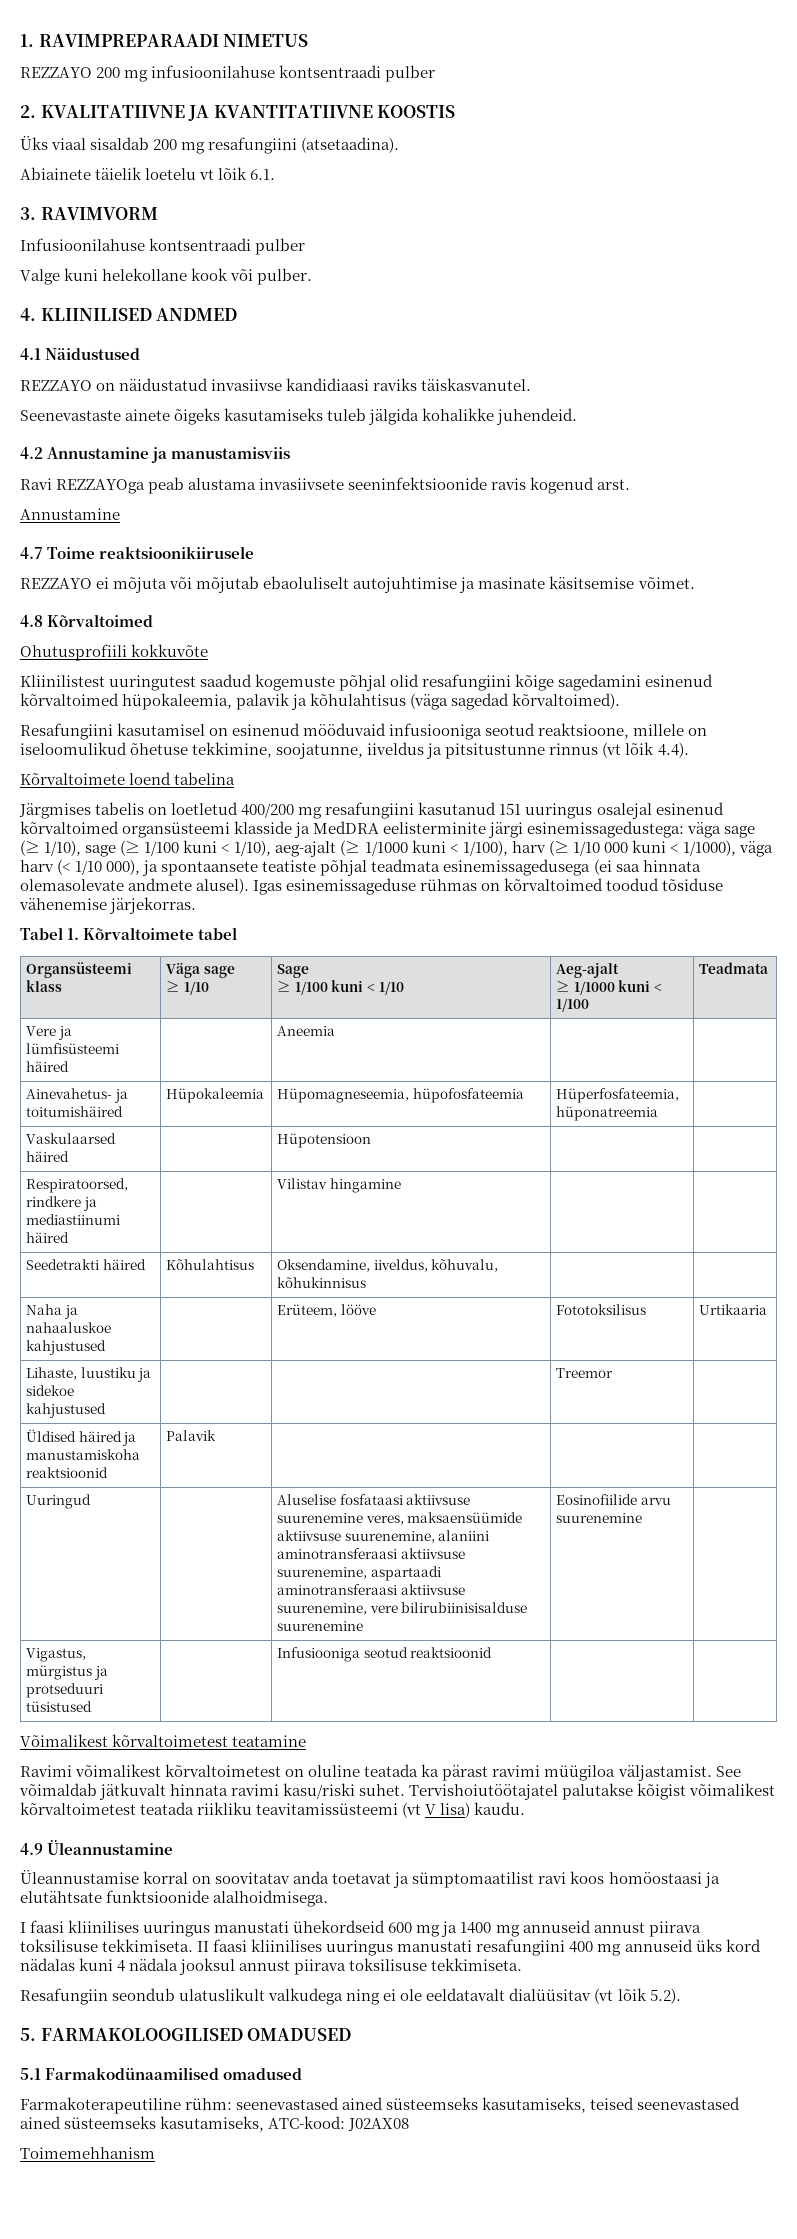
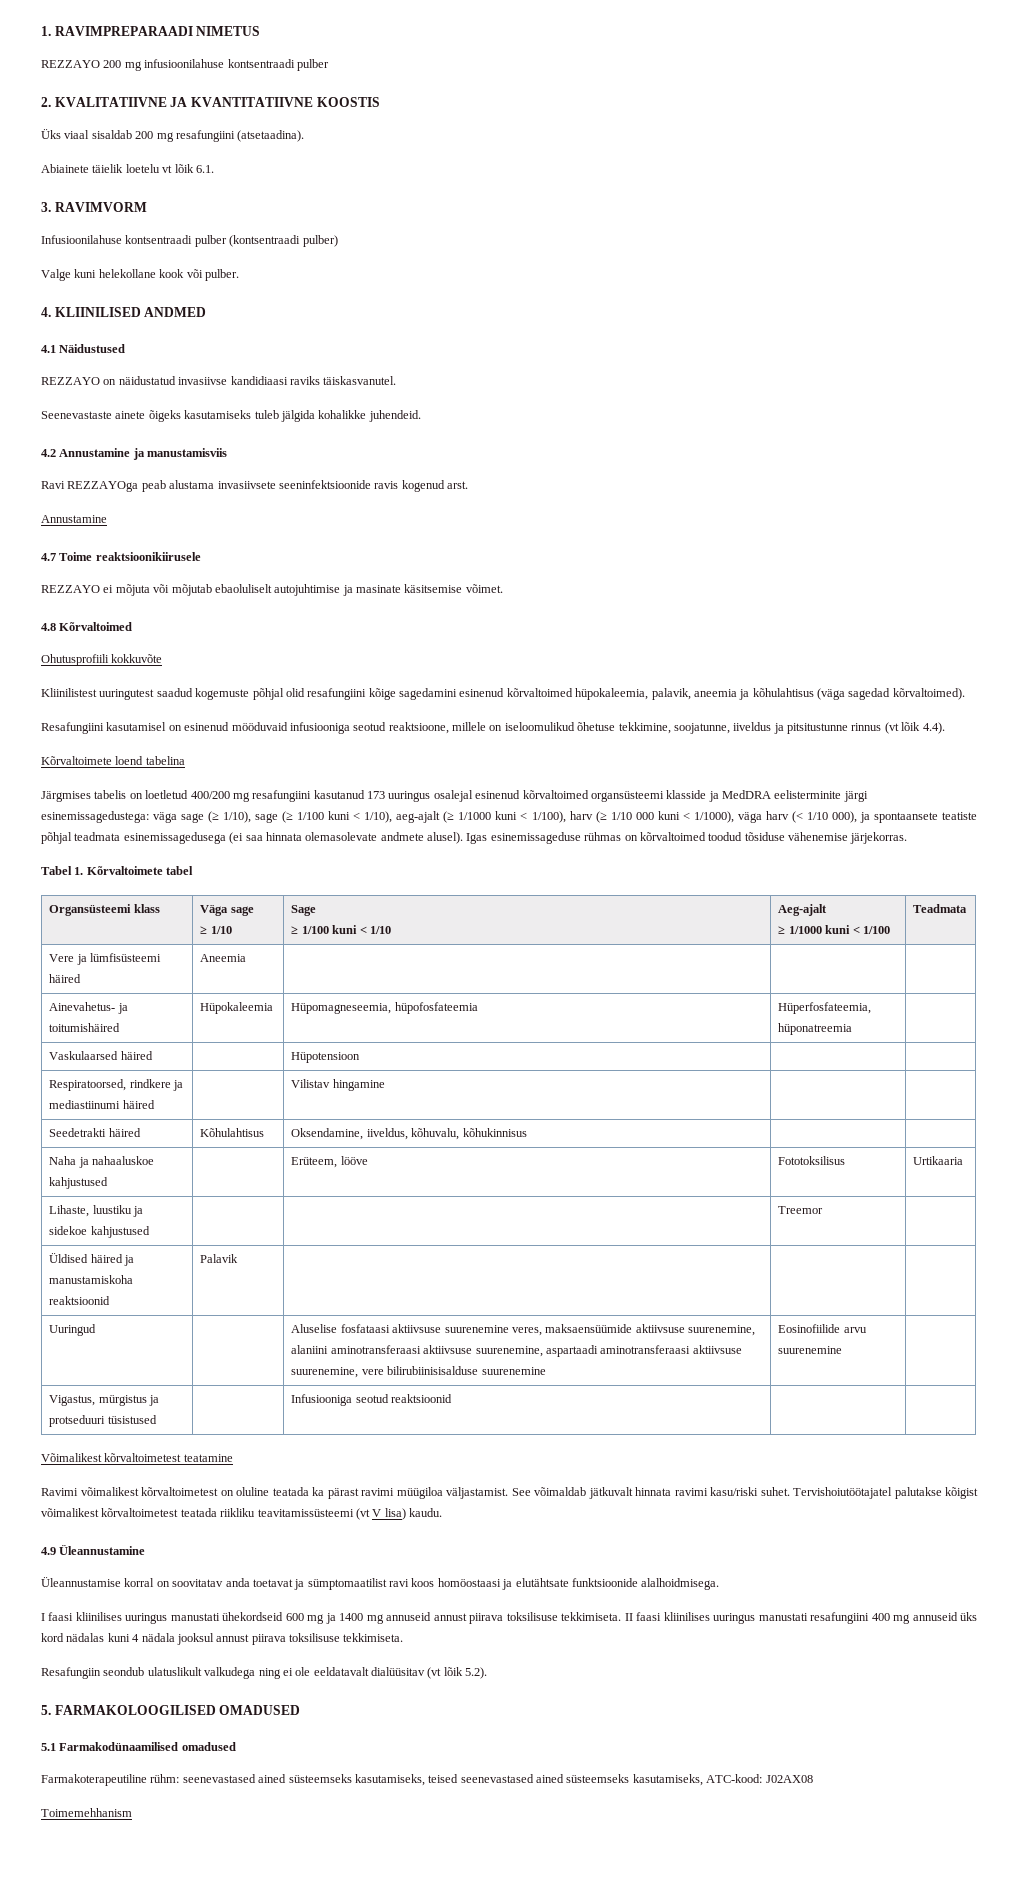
- Infusioonilahuse kontsentraadi pulber
+ Infusioonilahuse kontsentraadi pulber (kontsentraadi pulber)
- Kliinilistest uuringutest saadud kogemuste põhjal olid resafungiini kõige sagedamini esinenud kõrvaltoimed hüpokaleemia, palavik ja kõhulahtisus (väga sagedad kõrvaltoimed).
+ Kliinilistest uuringutest saadud kogemuste põhjal olid resafungiini kõige sagedamini esinenud kõrvaltoimed hüpokaleemia, palavik, aneemia ja kõhulahtisus (väga sagedad kõrvaltoimed).
- Järgmises tabelis on loetletud 400/200 mg resafungiini kasutanud 151 uuringus osalejal esinenud kõrvaltoimed organsüsteemi klasside ja MedDRA eelisterminite järgi esinemissagedustega: väga sage (≥ 1/10), sage (≥ 1/100 kuni < 1/10), aeg-ajalt (≥ 1/1000 kuni < 1/100), harv (≥ 1/10 000 kuni < 1/1000), väga harv (< 1/10 000), ja spontaansete teatiste põhjal teadmata esinemissagedusega (ei saa hinnata olemasolevate andmete alusel).
+ Järgmises tabelis on loetletud 400/200 mg resafungiini kasutanud 173 uuringus osalejal esinenud kõrvaltoimed organsüsteemi klasside ja MedDRA eelisterminite järgi esinemissagedustega: väga sage (≥ 1/10), sage (≥ 1/100 kuni < 1/10), aeg-ajalt (≥ 1/1000 kuni < 1/100), harv (≥ 1/10 000 kuni < 1/1000), väga harv (< 1/10 000), ja spontaansete teatiste põhjal teadmata esinemissagedusega (ei saa hinnata olemasolevate andmete alusel).
- Vere ja lümfisüsteemi häired | | Aneemia | |
+ Vere ja lümfisüsteemi häired | Aneemia | | |

